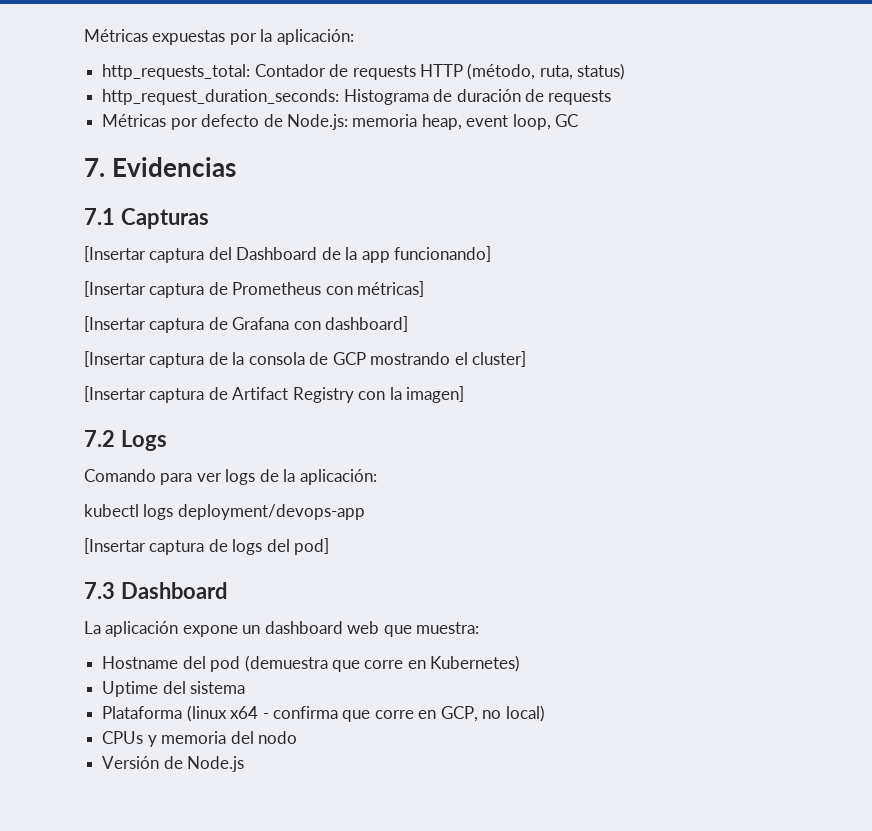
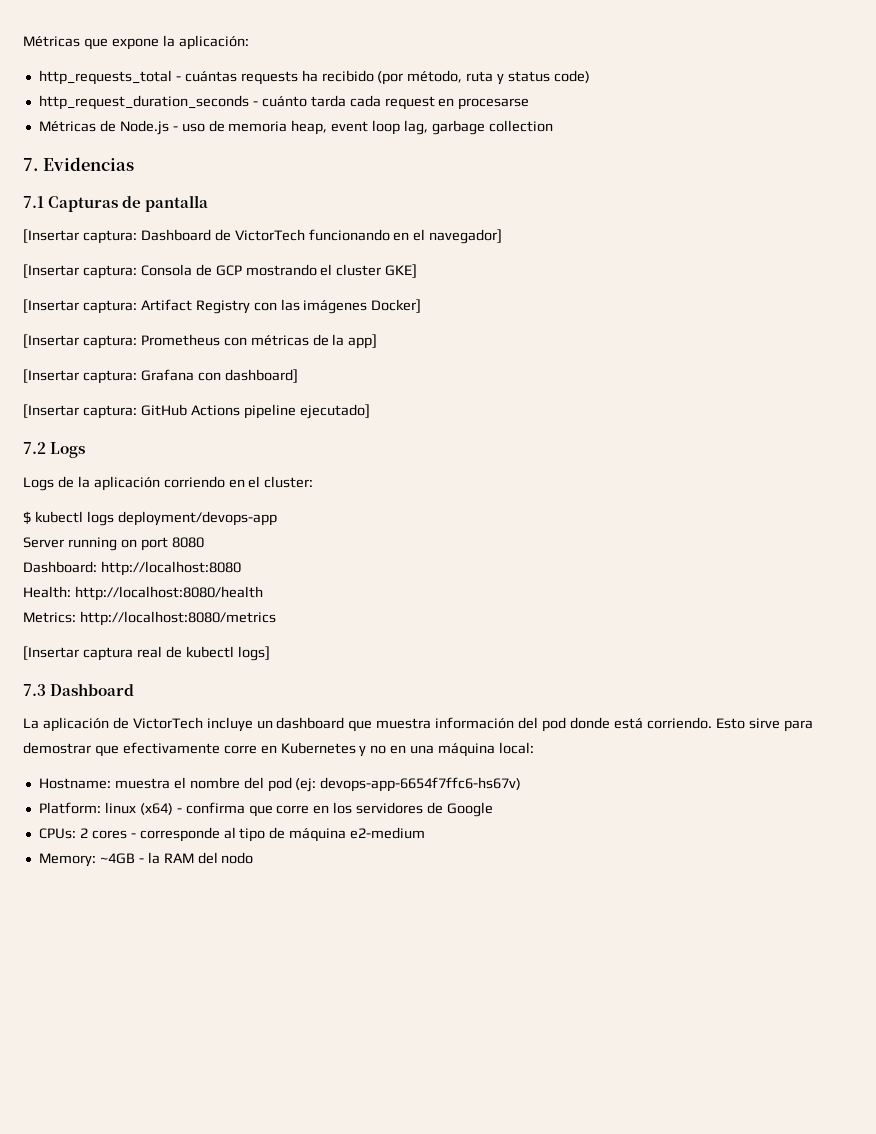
- Métricas expuestas por la aplicación:
- http_requests_total: Contador de requests HTTP (método, ruta, status)
- http_request_duration_seconds: Histograma de duración de requests
- Métricas por defecto de Node.js: memoria heap, event loop, GC
+ Métricas que expone la aplicación:
+ http_requests_total - cuántas requests ha recibido (por método, ruta y status code)
+ http_request_duration_seconds - cuánto tarda cada request en procesarse
+ Métricas de Node.js - uso de memoria heap, event loop lag, garbage collection
- 7.1 Capturas
- [Insertar captura del Dashboard de la app funcionando]
- [Insertar captura de Prometheus con métricas]
- [Insertar captura de Grafana con dashboard]
+ 7.1 Capturas de pantalla
+ [Insertar captura: Dashboard de VictorTech funcionando en el navegador]
+ [Insertar captura: Consola de GCP mostrando el cluster GKE]
+ [Insertar captura: Artifact Registry con las imágenes Docker]
+ [Insertar captura: Prometheus con métricas de la app]
+ [Insertar captura: Grafana con dashboard]
- [Insertar captura de la consola de GCP mostrando el cluster]
- [Insertar captura de Artifact Registry con la imagen]
+ [Insertar captura: GitHub Actions pipeline ejecutado]
  7.2 Logs
- Comando para ver logs de la aplicación:
- kubectl logs deployment/devops-app
- [Insertar captura de logs del pod]
+ Logs de la aplicación corriendo en el cluster:
+ $ kubectl logs deployment/devops-app
+ Server running on port 8080
+ Dashboard: http://localhost:8080
+ Health: http://localhost:8080/health
+ Metrics: http://localhost:8080/metrics
+ [Insertar captura real de kubectl logs]
  7.3 Dashboard
- La aplicación expone un dashboard web que muestra:
- Hostname del pod (demuestra que corre en Kubernetes)
- Uptime del sistema
- Plataforma (linux x64 - confirma que corre en GCP, no local)
- CPUs y memoria del nodo
+ La aplicación de VictorTech incluye un dashboard que muestra información del pod donde está corriendo. Esto sirve para demostrar que efectivamente corre en Kubernetes y no en una máquina local:
+ Hostname: muestra el nombre del pod (ej: devops-app-6654f7ffc6-hs67v)
+ Platform: linux (x64) - confirma que corre en los servidores de Google
+ CPUs: 2 cores - corresponde al tipo de máquina e2-medium
+ Memory: ~4GB - la RAM del nodo
- Versión de Node.js

